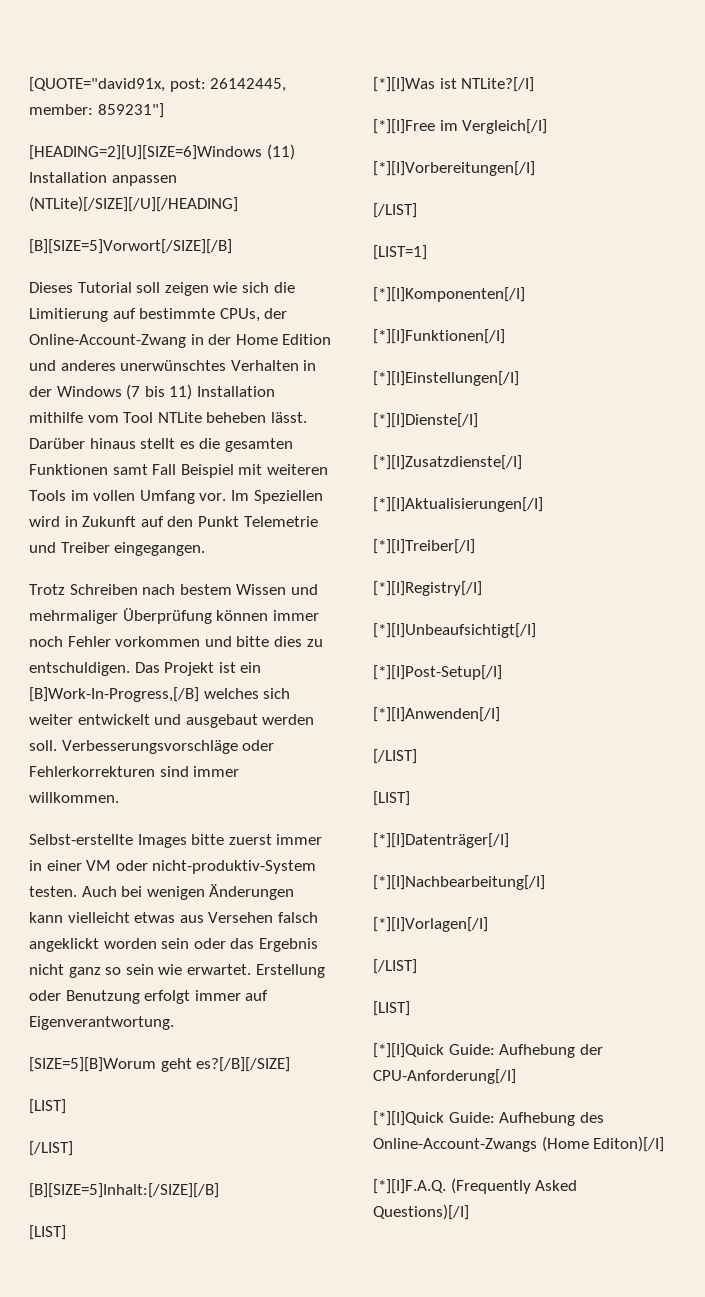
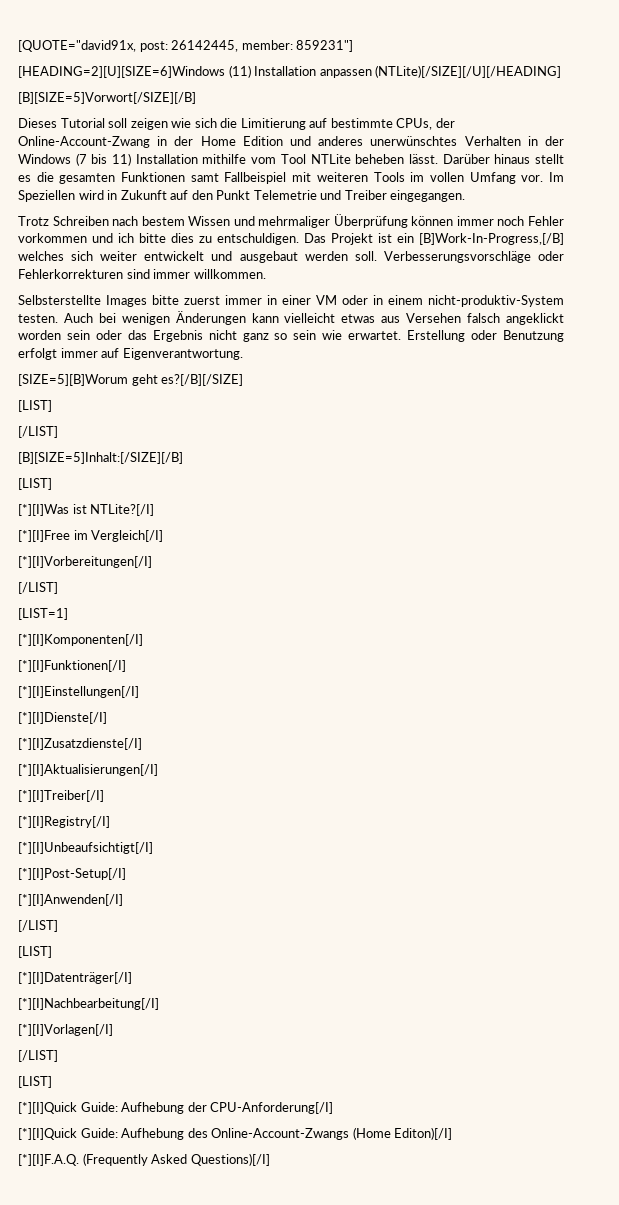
- Darüber hinaus stellt es die gesamten Funktionen samt Fall Beispiel mit weiteren Tools im vollen Umfang vor.
+ Darüber hinaus stellt es die gesamten Funktionen samt Fallbeispiel mit weiteren Tools im vollen Umfang vor.
- Trotz Schreiben nach bestem Wissen und mehrmaliger Überprüfung können immer noch Fehler vorkommen und bitte dies zu entschuldigen.
+ Trotz Schreiben nach bestem Wissen und mehrmaliger Überprüfung können immer noch Fehler vorkommen und ich bitte dies zu entschuldigen.
- Selbst-erstellte Images bitte zuerst immer in einer VM oder nicht-produktiv-System testen.
+ Selbsterstellte Images bitte zuerst immer in einer VM oder in einem nicht-produktiv-System testen.

